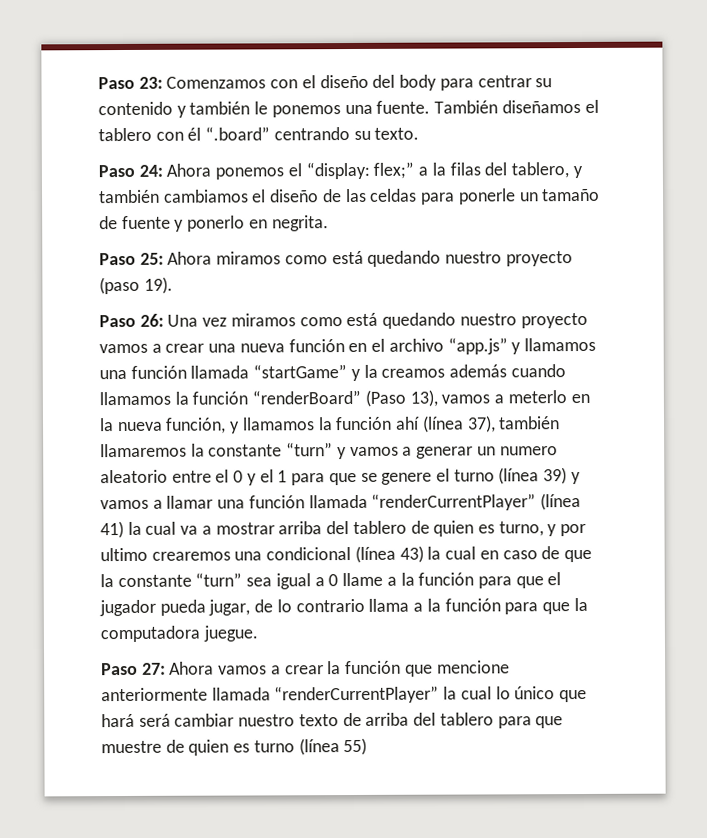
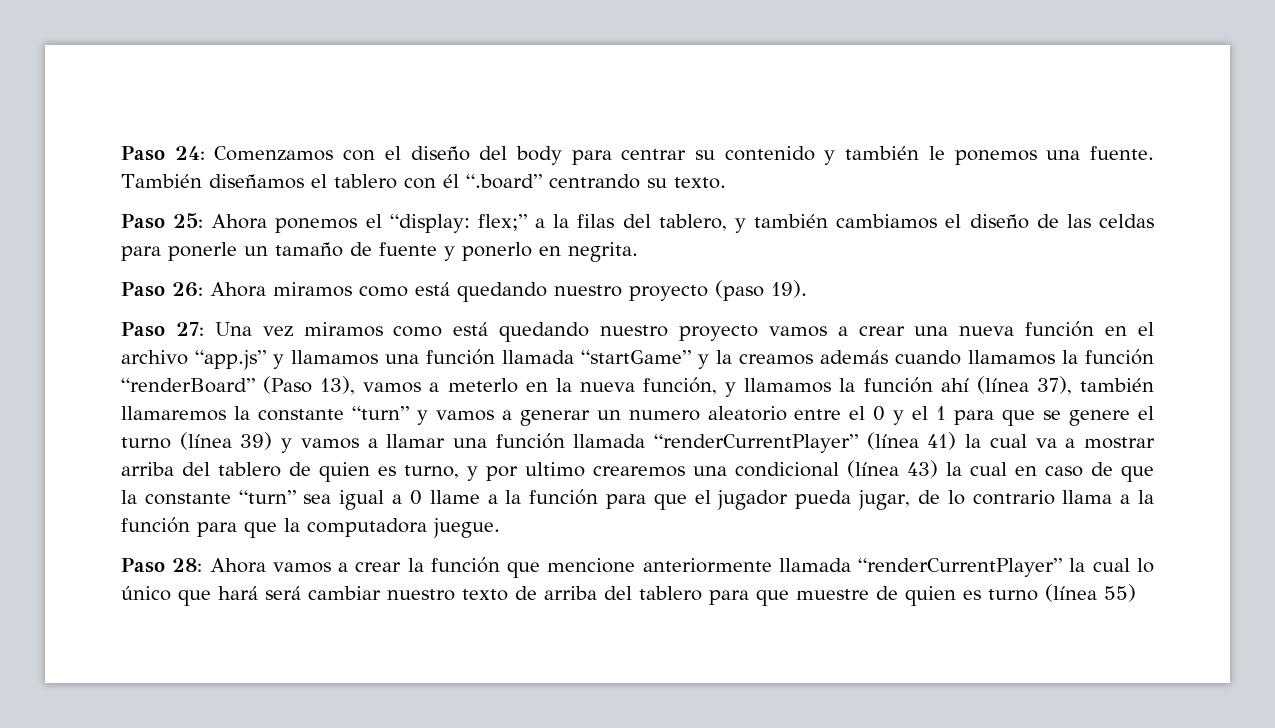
- Paso 23: Comenzamos con el diseño del body para centrar su contenido y también le ponemos una fuente.
+ Paso 24: Comenzamos con el diseño del body para centrar su contenido y también le ponemos una fuente.
- Paso 24: Ahora ponemos el “display: flex;” a la filas del tablero, y también cambiamos el diseño de las celdas para ponerle un tamaño de fuente y ponerlo en negrita.
+ Paso 25: Ahora ponemos el “display: flex;” a la filas del tablero, y también cambiamos el diseño de las celdas para ponerle un tamaño de fuente y ponerlo en negrita.
- Paso 25: Ahora miramos como está quedando nuestro proyecto (paso 19).
+ Paso 26: Ahora miramos como está quedando nuestro proyecto (paso 19).
- Paso 26:
+ Paso 27:
- Paso 27: Ahora vamos a crear la función que mencione anteriormente llamada “renderCurrentPlayer” la cual lo único que hará será cambiar nuestro texto de arriba del tablero para que muestre de quien es turno (línea 55)
+ Paso 28: Ahora vamos a crear la función que mencione anteriormente llamada “renderCurrentPlayer” la cual lo único que hará será cambiar nuestro texto de arriba del tablero para que muestre de quien es turno (línea 55)

